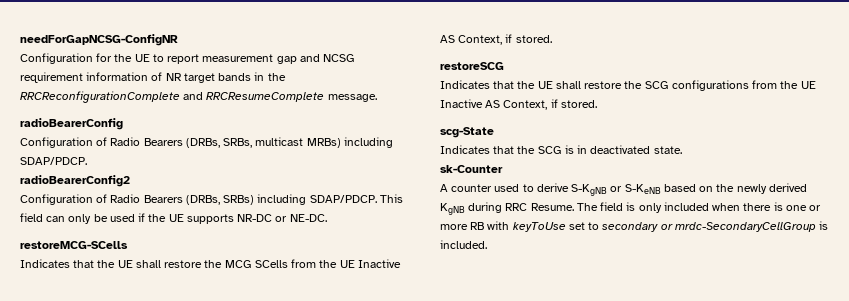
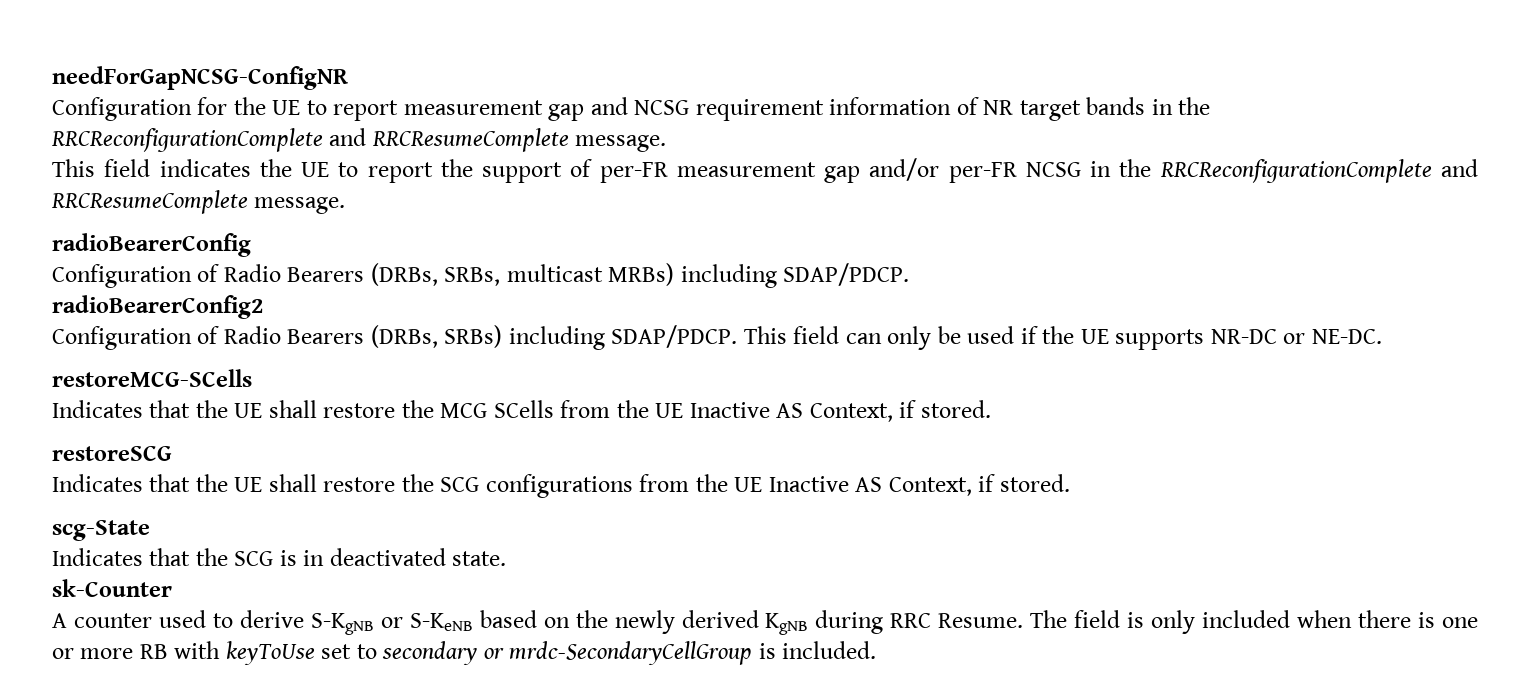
+ This field indicates the UE to report the support of per-FR measurement gap and/or per-FR NCSG in the RRCReconfigurationComplete and RRCResumeComplete message.

